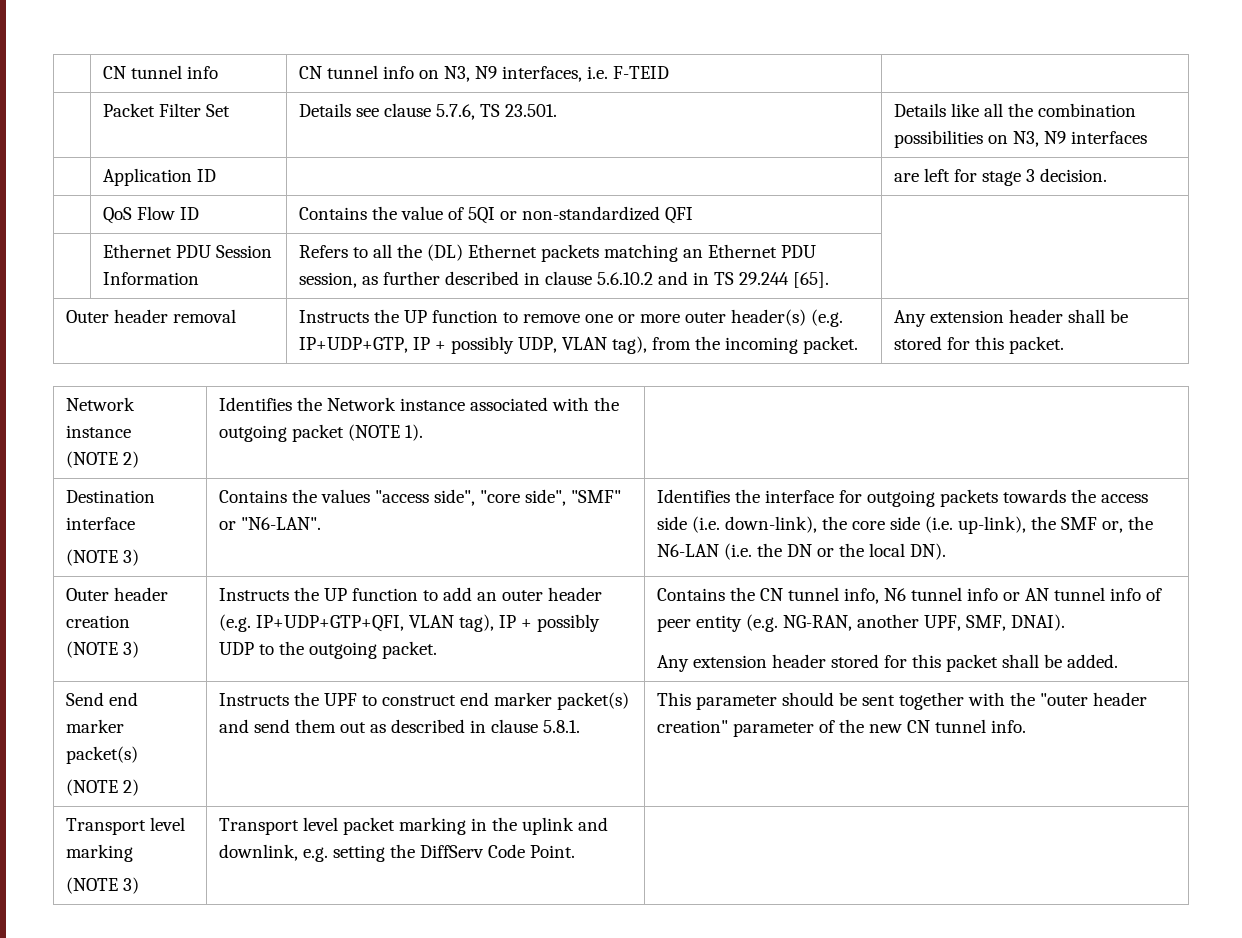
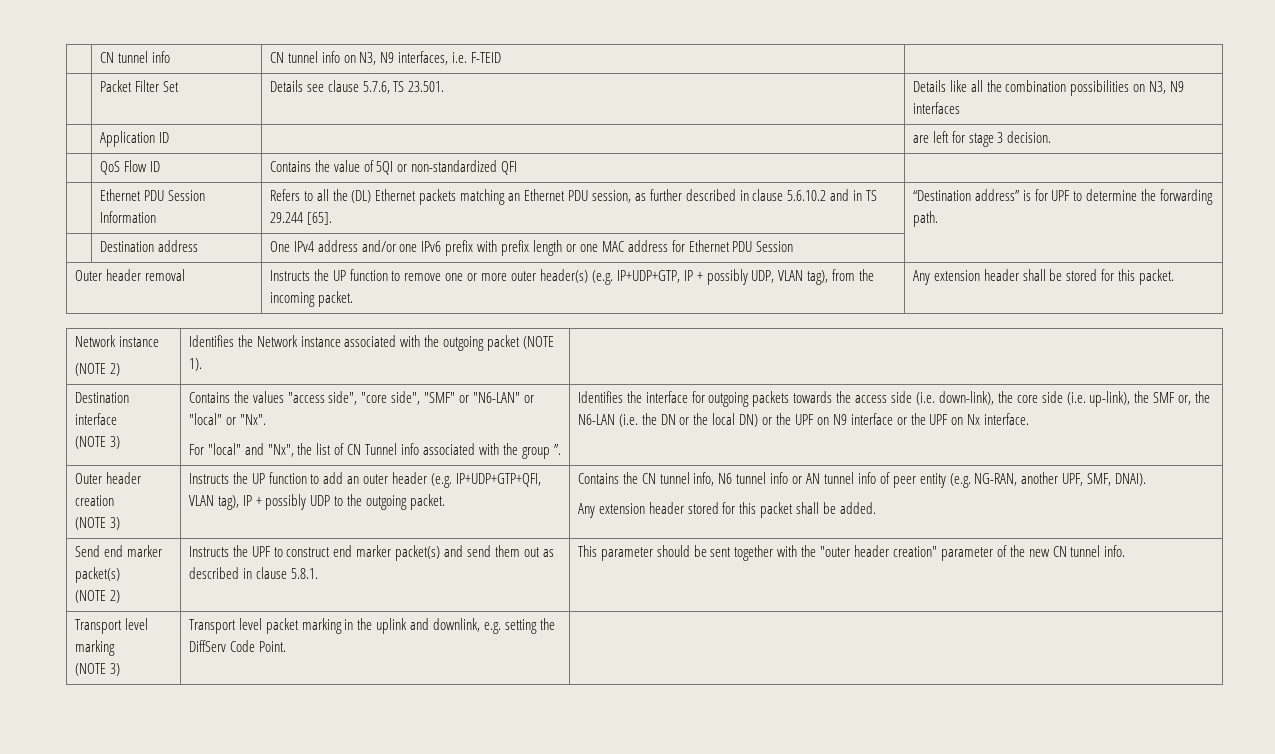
- | Ethernet PDU Session Information | Refers to all the (DL) Ethernet packets matching an Ethernet PDU session, as further described in clause 5.6.10.2 and in TS 29.244 [65]. |
+ | Ethernet PDU Session Information | Refers to all the (DL) Ethernet packets matching an Ethernet PDU session, as further described in clause 5.6.10.2 and in TS 29.244 [65]. | “Destination address” is for UPF to determine the forwarding path.
+ | Destination address | One IPv4 address and/or one IPv6 prefix with prefix length or one MAC address for Ethernet PDU Session |
- Contains the values "access side", "core side", "SMF" or "N6-LAN".
+ Contains the values "access side", "core side", "SMF" or "N6-LAN" or "local" or "Nx".
+ For "local" and "Nx", the list of CN Tunnel info associated with the group ”.
- Identifies the interface for outgoing packets towards the access side (i.e. down-link), the core side (i.e. up-link), the SMF or, the N6-LAN (i.e. the DN or the local DN).
+ Identifies the interface for outgoing packets towards the access side (i.e. down-link), the core side (i.e. up-link), the SMF or, the N6-LAN (i.e. the DN or the local DN) or the UPF on N9 interface or the UPF on Nx interface.

